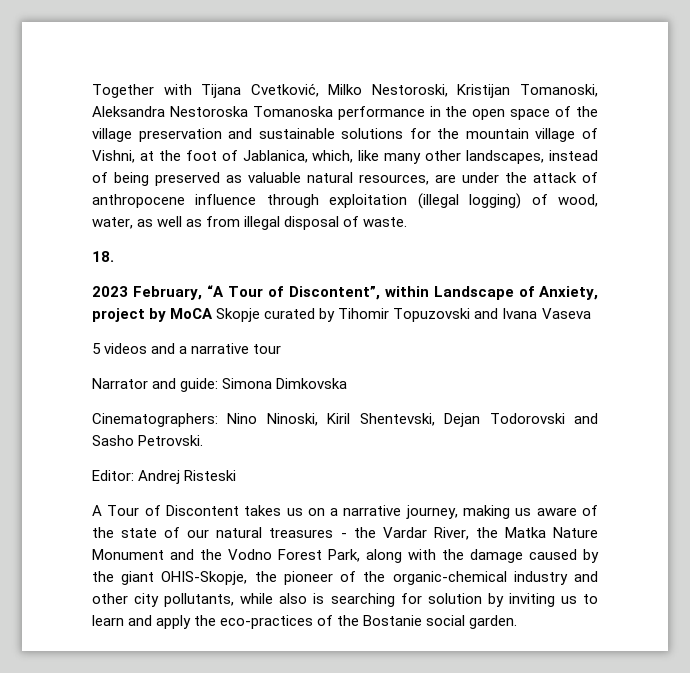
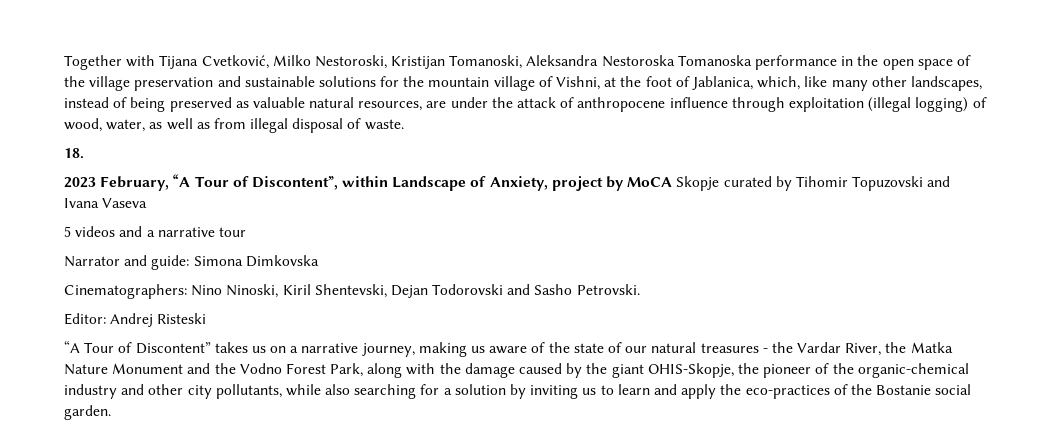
- A Tour of Discontent takes us on a narrative journey, making us aware of the state of our natural treasures - the Vardar River, the Matka Nature Monument and the Vodno Forest Park, along with the damage caused by the giant OHIS-Skopje, the pioneer of the organic-chemical industry and other city pollutants, while also is searching for solution by inviting us to learn and apply the eco-practices of the Bostanie social garden.
+ “A Tour of Discontent” takes us on a narrative journey, making us aware of the state of our natural treasures - the Vardar River, the Matka Nature Monument and the Vodno Forest Park, along with the damage caused by the giant OHIS-Skopje, the pioneer of the organic-chemical industry and other city pollutants, while also searching for a solution by inviting us to learn and apply the eco-practices of the Bostanie social garden.

